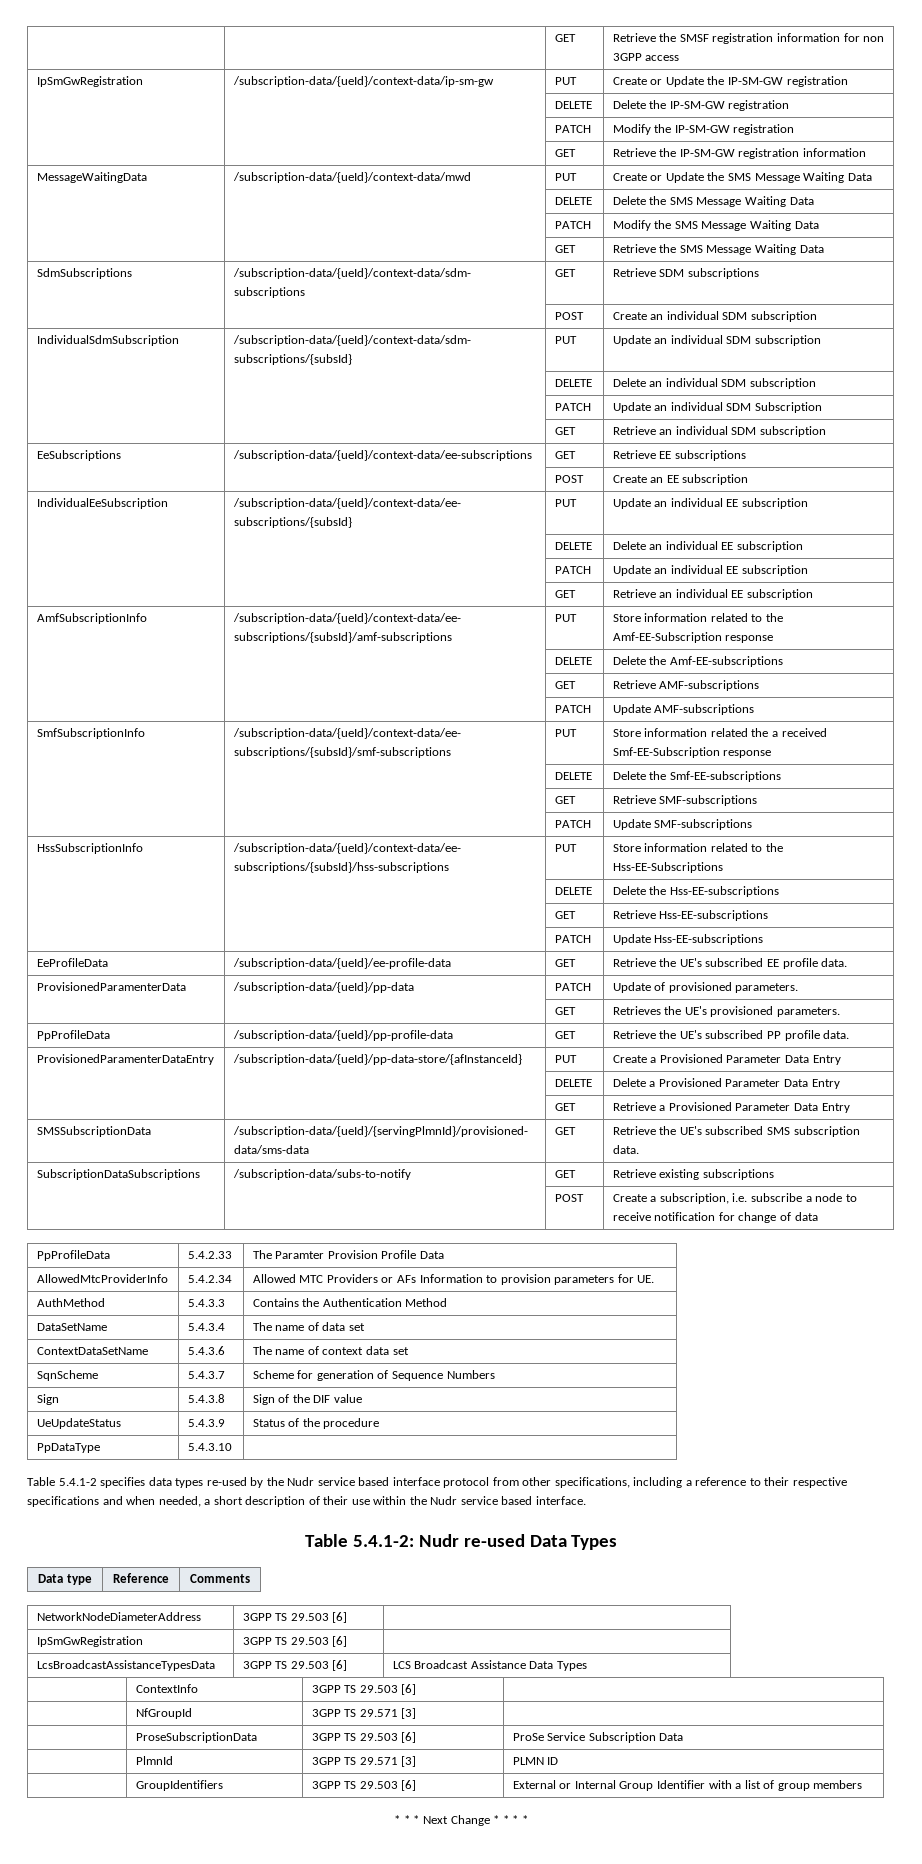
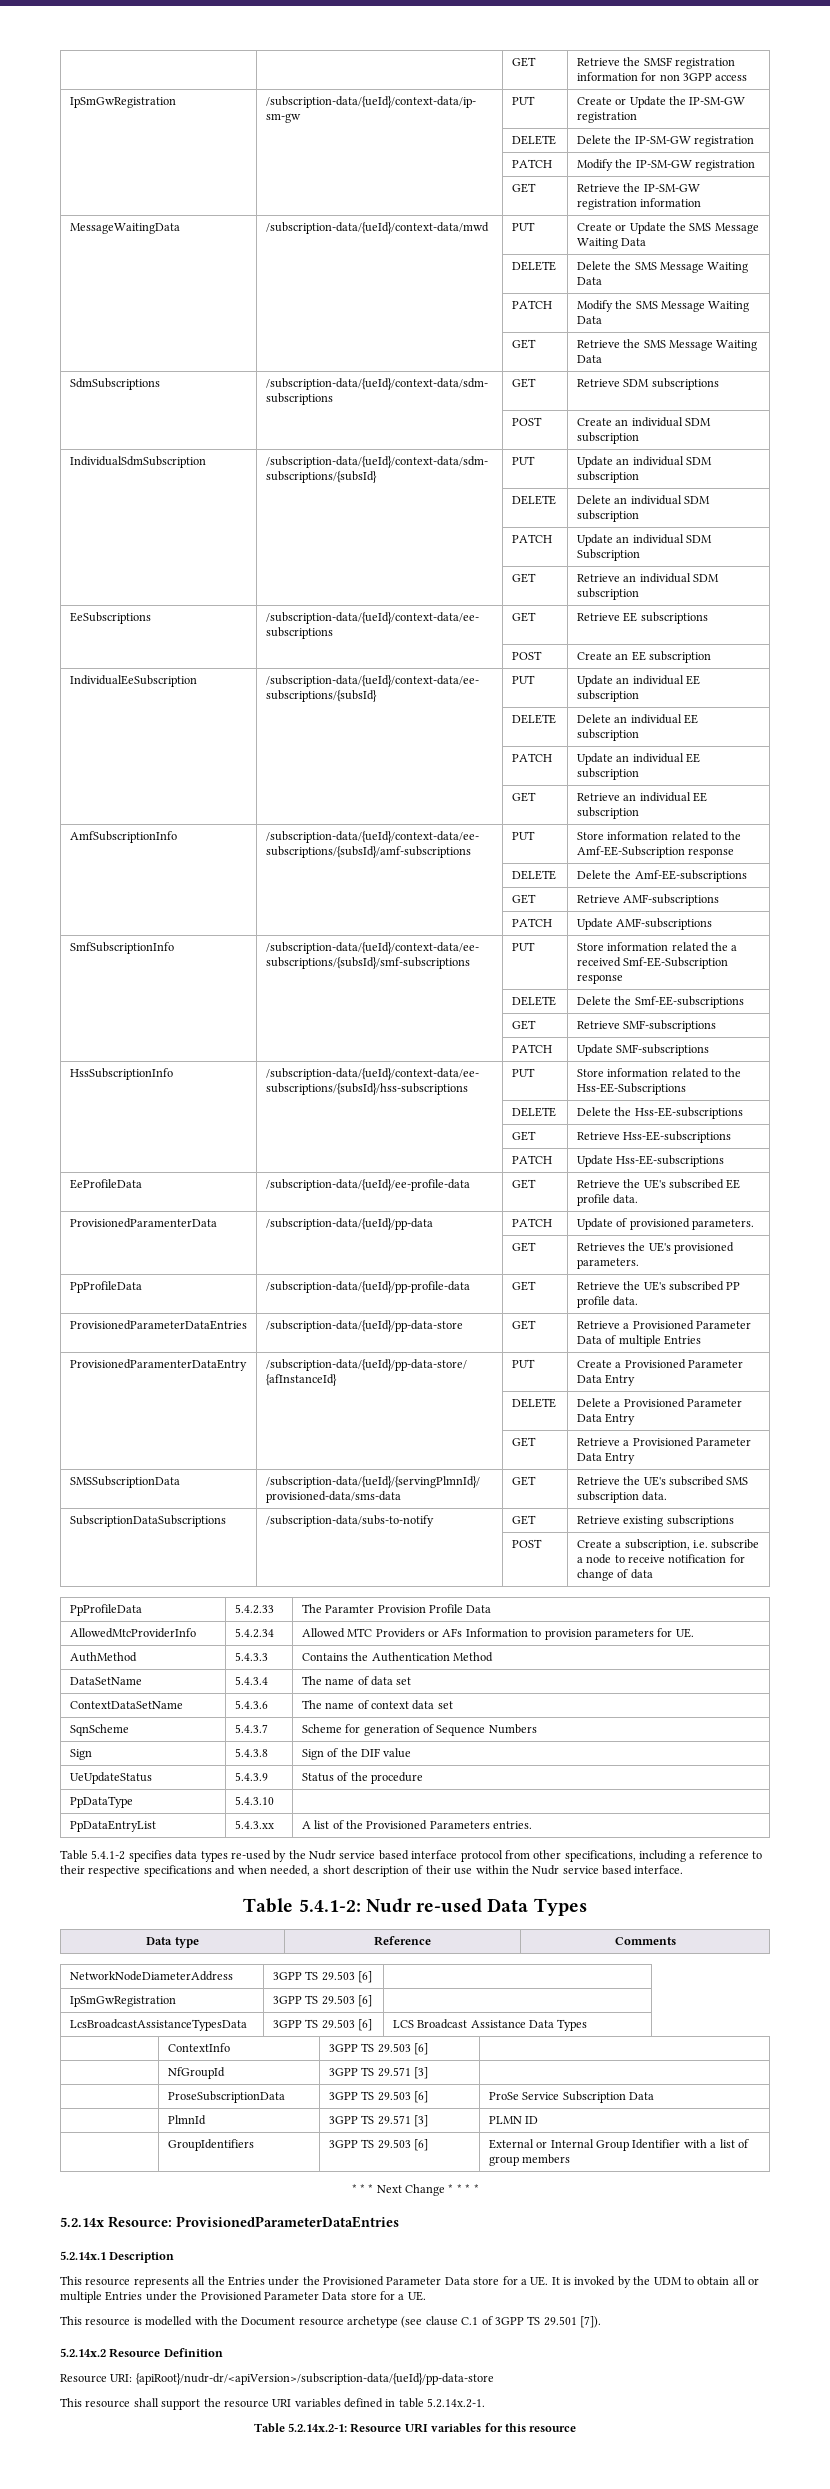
+ ProvisionedParameterDataEntries | /subscription-data/{ueId}/pp-data-store | GET | Retrieve a Provisioned Parameter Data of multiple Entries
+ PpDataEntryList | 5.4.3.xx | A list of the Provisioned Parameters entries.
+ 5.2.14x Resource: ProvisionedParameterDataEntries
+ 5.2.14x.1 Description
+ This resource represents all the Entries under the Provisioned Parameter Data store for a UE. It is invoked by the UDM to obtain all or multiple Entries under the Provisioned Parameter Data store for a UE.
+ This resource is modelled with the Document resource archetype (see clause C.1 of 3GPP TS 29.501 [7]).
+ 5.2.14x.2 Resource Definition
+ Resource URI: {apiRoot}/nudr-dr/<apiVersion>/subscription-data/{ueId}/pp-data-store
+ This resource shall support the resource URI variables defined in table 5.2.14x.2-1.
+ Table 5.2.14x.2-1: Resource URI variables for this resource

